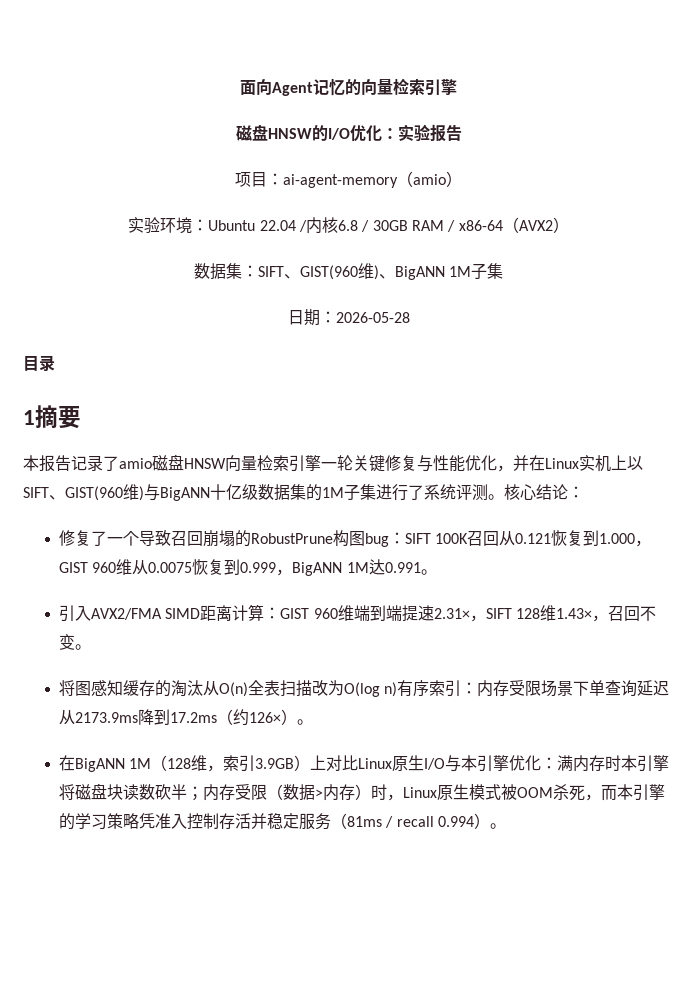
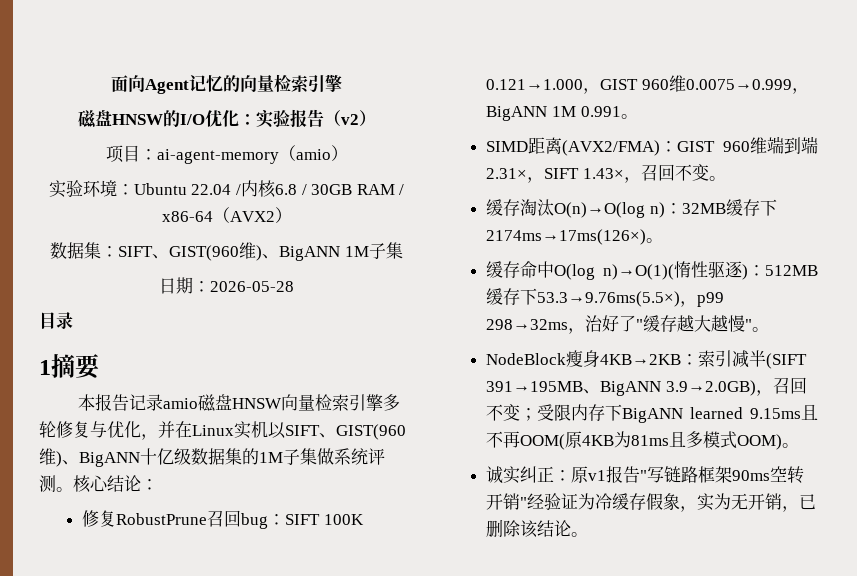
- 磁盘HNSW的I/O优化：实验报告
+ 磁盘HNSW的I/O优化：实验报告（v2）
- 本报告记录了amio磁盘HNSW向量检索引擎一轮关键修复与性能优化，并在Linux实机上以SIFT、GIST(960维)与BigANN十亿级数据集的1M子集进行了系统评测。
+ 本报告记录amio磁盘HNSW向量检索引擎多轮修复与优化，并在Linux实机以SIFT、GIST(960维)、BigANN十亿级数据集的1M子集做系统评测。
- 修复了一个导致召回崩塌的RobustPrune构图bug：SIFT 100K召回从0.121恢复到1.000，GIST 960维从0.0075恢复到0.999，BigANN 1M达0.991。
+ 修复RobustPrune召回bug：SIFT 100K 0.121→1.000，GIST 960维0.0075→0.999，BigANN 1M 0.991。
- 引入AVX2/FMA SIMD距离计算：GIST 960维端到端提速2.31×，SIFT 128维1.43×，召回不变。
+ SIMD距离(AVX2/FMA)：GIST 960维端到端2.31×，SIFT 1.43×，召回不变。
- 将图感知缓存的淘汰从O(n)全表扫描改为O(log n)有序索引：内存受限场景下单查询延迟从2173.9ms降到17.2ms（约126×）。
- 在BigANN 1M（128维，索引3.9GB）上对比Linux原生I/O与本引擎优化：满内存时本引擎将磁盘块读数砍半；内存受限（数据>内存）时，Linux原生模式被OOM杀死，而本引擎的学习策略凭准入控制存活并稳定服务（81ms / recall 0.994）。
+ 缓存淘汰O(n)→O(log n)：32MB缓存下2174ms→17ms(126×)。
+ 缓存命中O(log n)→O(1)(惰性驱逐)：512MB缓存下53.3→9.76ms(5.5×)，p99 298→32ms，治好了"缓存越大越慢"。
+ NodeBlock瘦身4KB→2KB：索引减半(SIFT 391→195MB、BigANN 3.9→2.0GB)，召回不变；受限内存下BigANN learned 9.15ms且不再OOM(原4KB为81ms且多模式OOM)。
+ 诚实纠正：原v1报告"写链路框架90ms空转开销"经验证为冷缓存假象，实为无开销，已删除该结论。

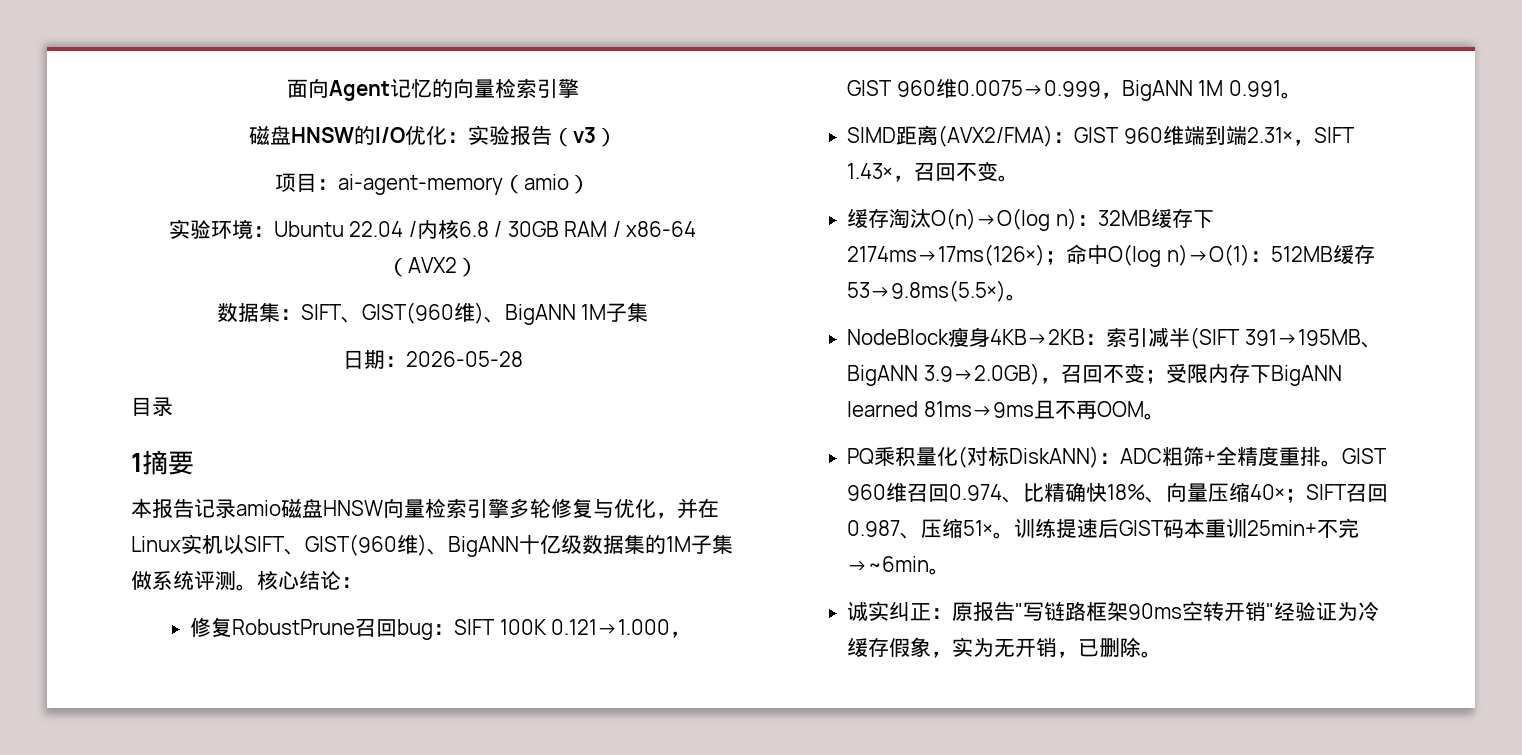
- 磁盘HNSW的I/O优化：实验报告（v2）
+ 磁盘HNSW的I/O优化：实验报告（v3）
- 缓存淘汰O(n)→O(log n)：32MB缓存下2174ms→17ms(126×)。
- 缓存命中O(log n)→O(1)(惰性驱逐)：512MB缓存下53.3→9.76ms(5.5×)，p99 298→32ms，治好了"缓存越大越慢"。
+ 缓存淘汰O(n)→O(log n)：32MB缓存下2174ms→17ms(126×)；命中O(log n)→O(1)：512MB缓存53→9.8ms(5.5×)。
- NodeBlock瘦身4KB→2KB：索引减半(SIFT 391→195MB、BigANN 3.9→2.0GB)，召回不变；受限内存下BigANN learned 9.15ms且不再OOM(原4KB为81ms且多模式OOM)。
+ NodeBlock瘦身4KB→2KB：索引减半(SIFT 391→195MB、BigANN 3.9→2.0GB)，召回不变；受限内存下BigANN learned 81ms→9ms且不再OOM。
+ PQ乘积量化(对标DiskANN)：ADC粗筛+全精度重排。GIST 960维召回0.974、比精确快18%、向量压缩40×；SIFT召回0.987、压缩51×。训练提速后GIST码本重训25min+不完→~6min。
- 诚实纠正：原v1报告"写链路框架90ms空转开销"经验证为冷缓存假象，实为无开销，已删除该结论。
+ 诚实纠正：原报告"写链路框架90ms空转开销"经验证为冷缓存假象，实为无开销，已删除。

